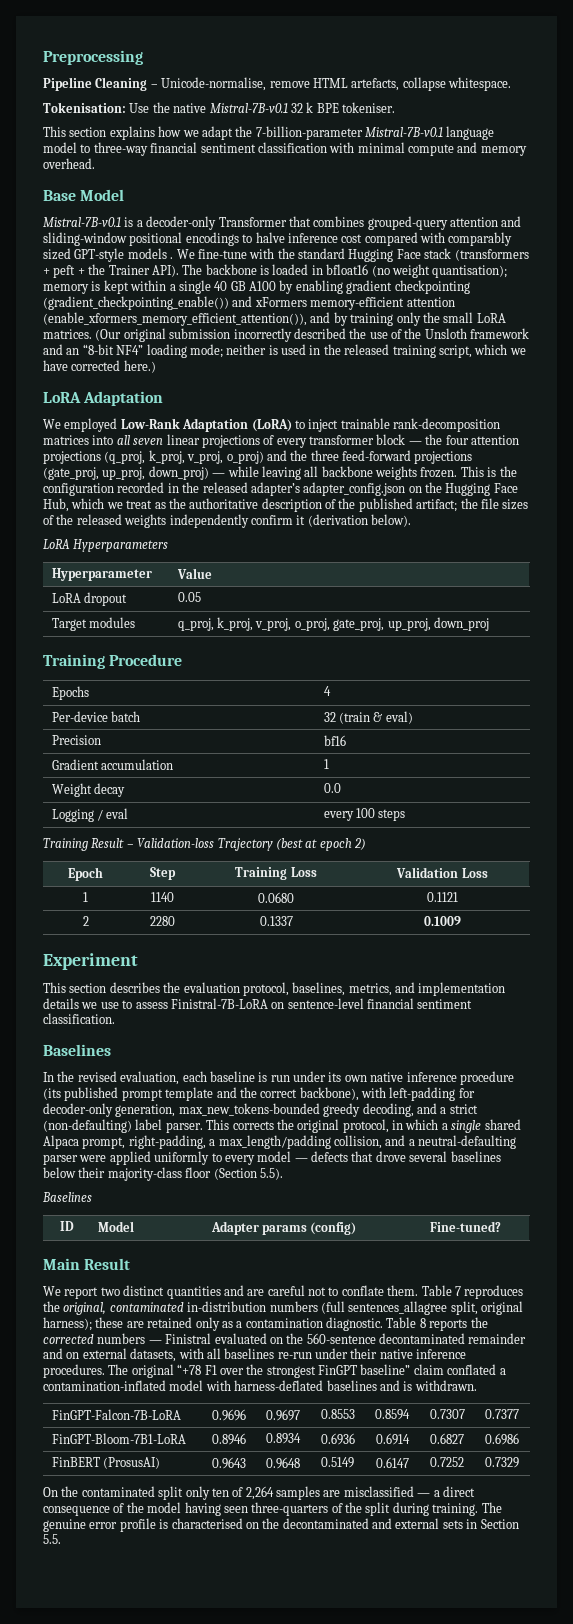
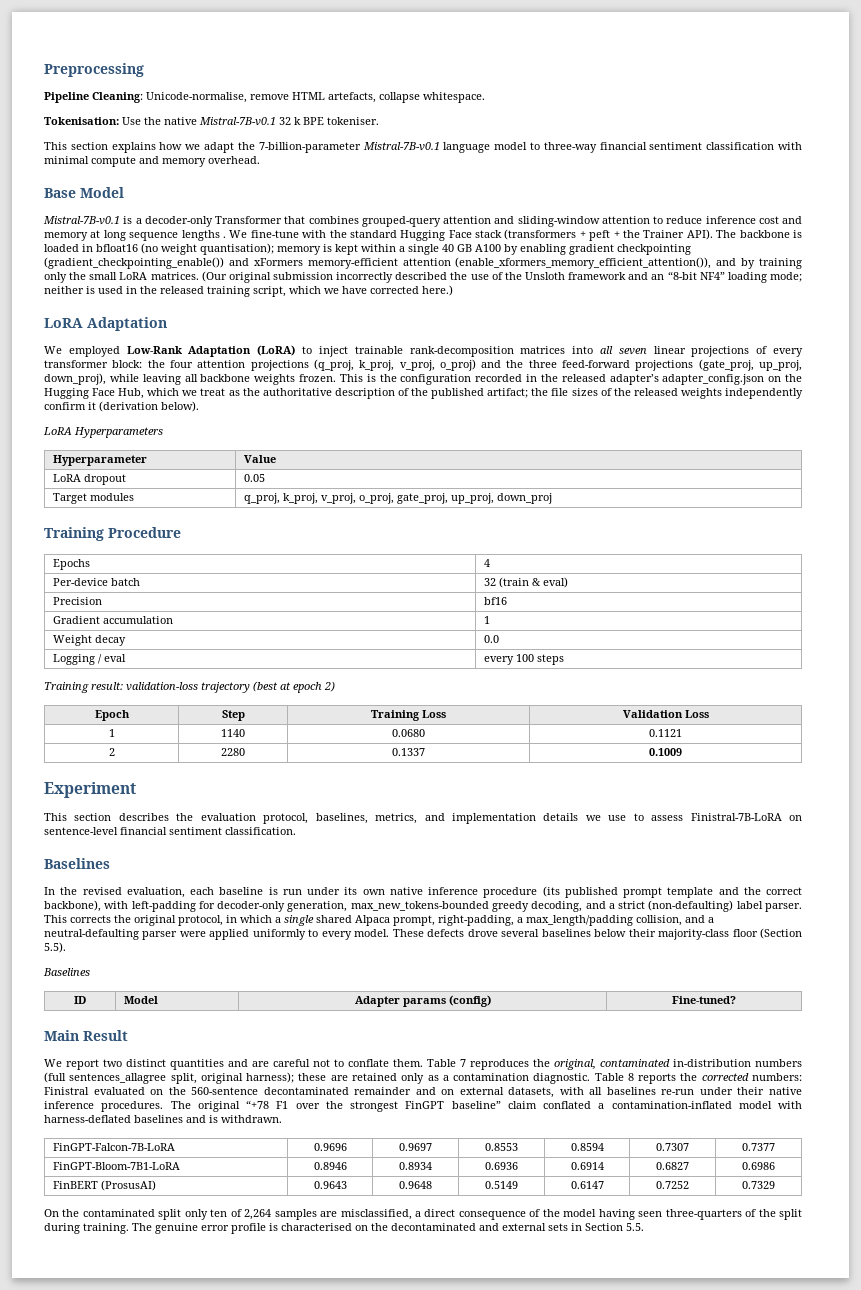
- Pipeline Cleaning – Unicode-normalise, remove HTML artefacts, collapse whitespace.
+ Pipeline Cleaning: Unicode-normalise, remove HTML artefacts, collapse whitespace.
- Mistral-7B-v0.1 is a decoder-only Transformer that combines grouped-query attention and sliding-window positional encodings to halve inference cost compared with comparably sized GPT-style models .
+ Mistral-7B-v0.1 is a decoder-only Transformer that combines grouped-query attention and sliding-window attention to reduce inference cost and memory at long sequence lengths .
- We employed Low-Rank Adaptation (LoRA) to inject trainable rank-decomposition matrices into all seven linear projections of every transformer block — the four attention projections (q_proj, k_proj, v_proj, o_proj) and the three feed-forward projections (gate_proj, up_proj, down_proj) — while leaving all backbone weights frozen.
+ We employed Low-Rank Adaptation (LoRA) to inject trainable rank-decomposition matrices into all seven linear projections of every transformer block: the four attention projections (q_proj, k_proj, v_proj, o_proj) and the three feed-forward projections (gate_proj, up_proj, down_proj), while leaving all backbone weights frozen.
- Training Result – Validation-loss Trajectory (best at epoch 2)
+ Training result: validation-loss trajectory (best at epoch 2)
- This corrects the original protocol, in which a single shared Alpaca prompt, right-padding, a max_length/padding collision, and a neutral-defaulting parser were applied uniformly to every model — defects that drove several baselines below their majority-class floor (Section 5.5).
+ This corrects the original protocol, in which a single shared Alpaca prompt, right-padding, a max_length/padding collision, and a neutral-defaulting parser were applied uniformly to every model. These defects drove several baselines below their majority-class floor (Section 5.5).
- Table 8 reports the corrected numbers — Finistral evaluated on the 560-sentence decontaminated remainder and on external datasets, with all baselines re-run under their native inference procedures.
+ Table 8 reports the corrected numbers: Finistral evaluated on the 560-sentence decontaminated remainder and on external datasets, with all baselines re-run under their native inference procedures.
- On the contaminated split only ten of 2,264 samples are misclassified — a direct consequence of the model having seen three-quarters of the split during training.
+ On the contaminated split only ten of 2,264 samples are misclassified, a direct consequence of the model having seen three-quarters of the split during training.

